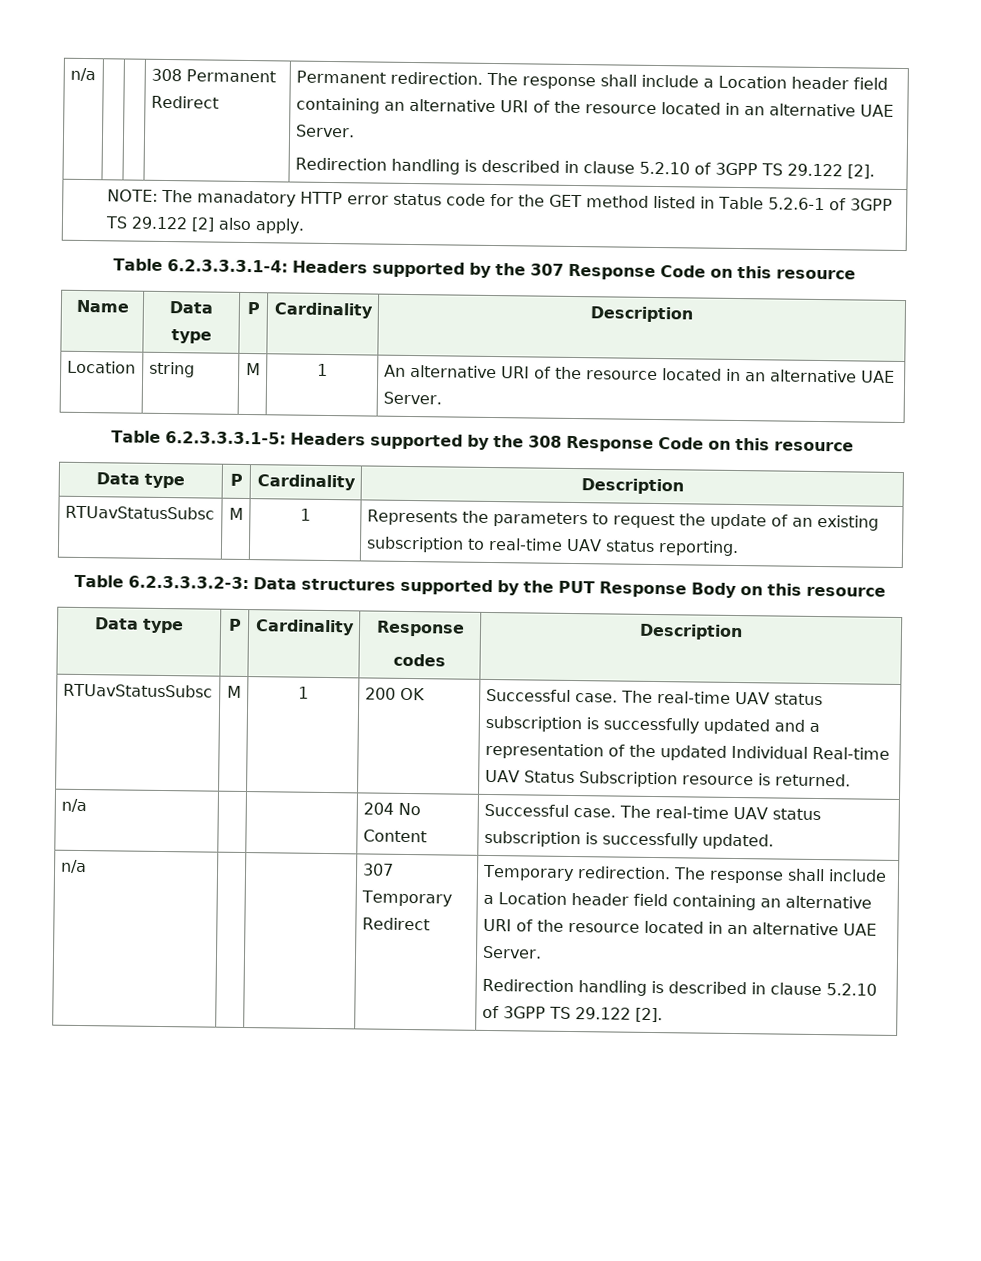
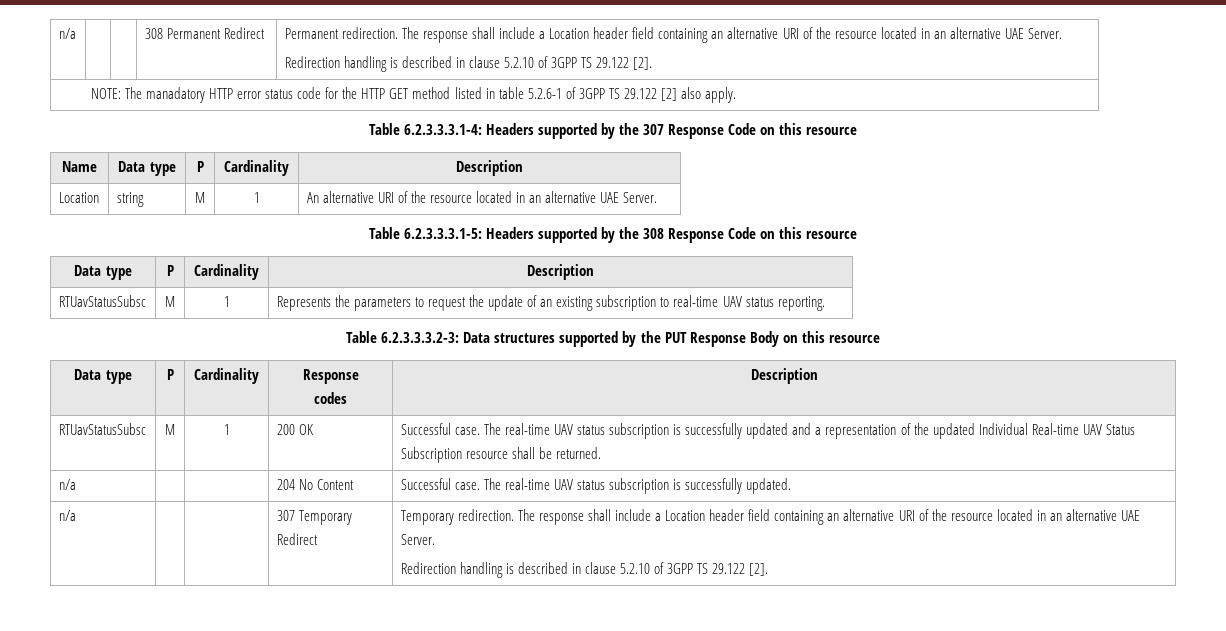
- NOTE: The manadatory HTTP error status code for the GET method listed in Table 5.2.6-1 of 3GPP TS 29.122 [2] also apply.
+ NOTE: The manadatory HTTP error status code for the HTTP GET method listed in table 5.2.6-1 of 3GPP TS 29.122 [2] also apply.
- RTUavStatusSubsc | M | 1 | 200 OK | Successful case. The real-time UAV status subscription is successfully updated and a representation of the updated Individual Real-time UAV Status Subscription resource is returned.
+ RTUavStatusSubsc | M | 1 | 200 OK | Successful case. The real-time UAV status subscription is successfully updated and a representation of the updated Individual Real-time UAV Status Subscription resource shall be returned.

